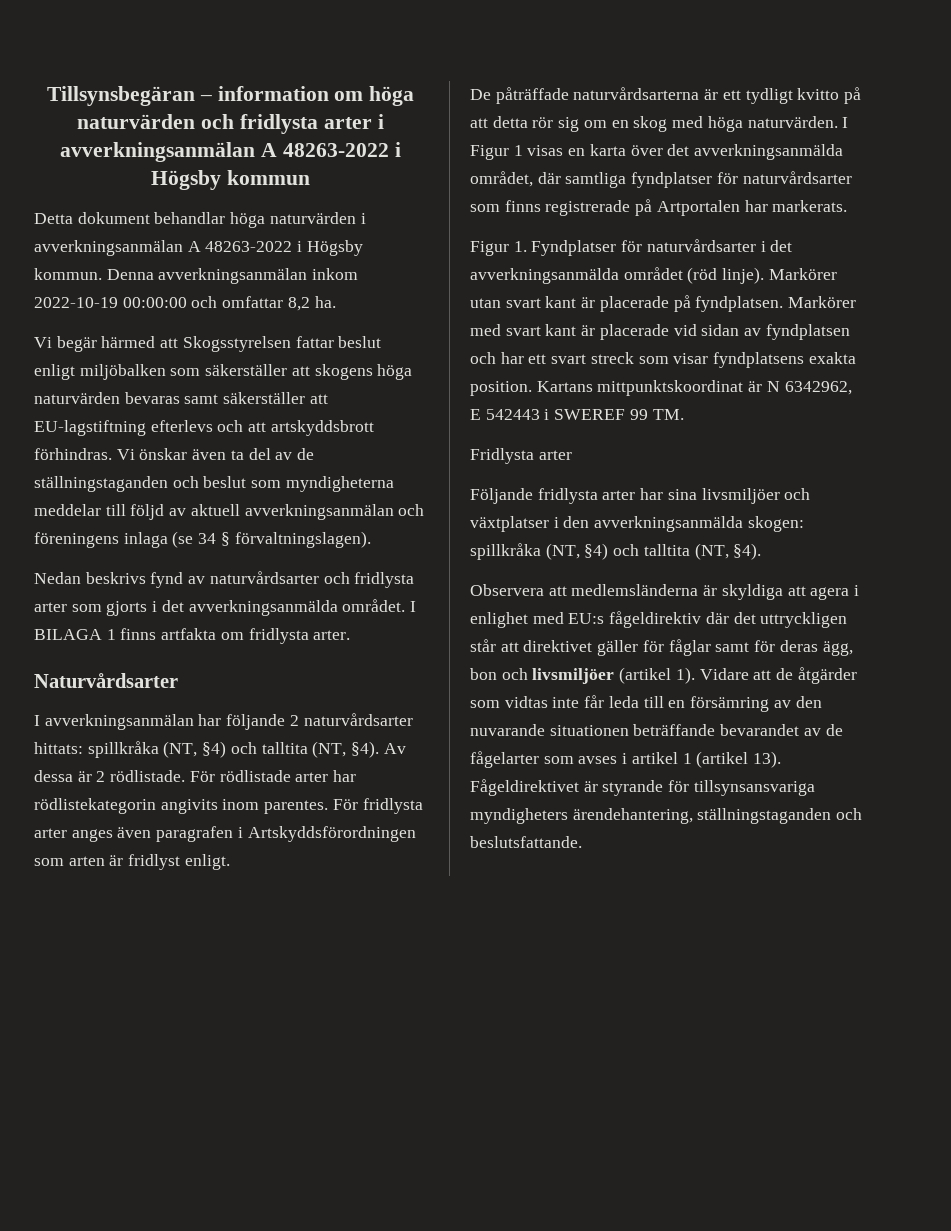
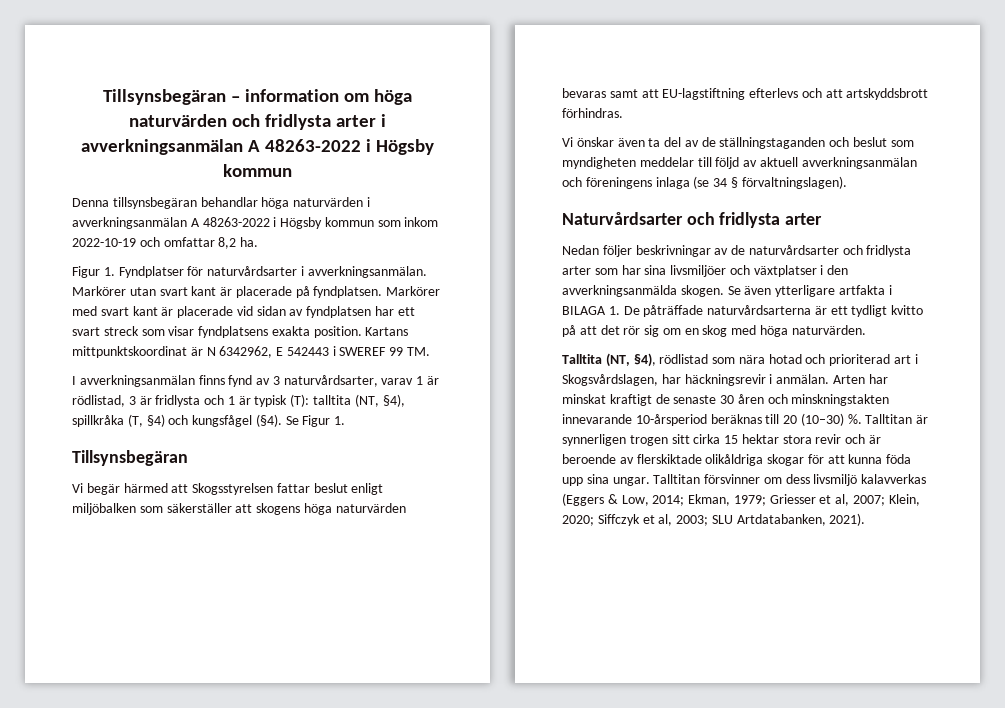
- Detta dokument behandlar höga naturvärden i avverkningsanmälan A 48263-2022 i Högsby kommun. Denna avverkningsanmälan inkom 2022-10-19 00:00:00 och omfattar 8,2 ha.
+ Denna tillsynsbegäran behandlar höga naturvärden i avverkningsanmälan A 48263-2022 i Högsby kommun som inkom 2022-10-19 och omfattar 8,2 ha.
- Vi begär härmed att Skogsstyrelsen fattar beslut enligt miljöbalken som säkerställer att skogens höga naturvärden bevaras samt säkerställer att EU-lagstiftning efterlevs och att artskyddsbrott förhindras. Vi önskar även ta del av de ställningstaganden och beslut som myndigheterna meddelar till följd av aktuell avverkningsanmälan och föreningens inlaga (se 34 § förvaltningslagen).
- Nedan beskrivs fynd av naturvårdsarter och fridlysta arter som gjorts i det avverkningsanmälda området. I BILAGA 1 finns artfakta om fridlysta arter.
- Naturvårdsarter
- I avverkningsanmälan har följande 2 naturvårdsarter hittats: spillkråka (NT, §4) och talltita (NT, §4). Av dessa är 2 rödlistade. För rödlistade arter har rödlistekategorin angivits inom parentes. För fridlysta arter anges även paragrafen i Artskyddsförordningen som arten är fridlyst enligt.
- De påträffade naturvårdsarterna är ett tydligt kvitto på att detta rör sig om en skog med höga naturvärden. I Figur 1 visas en karta över det avverkningsanmälda området, där samtliga fyndplatser för naturvårdsarter som finns registrerade på Artportalen har markerats.
- Figur 1. Fyndplatser för naturvårdsarter i det avverkningsanmälda området (röd linje).
+ Figur 1. Fyndplatser för naturvårdsarter i avverkningsanmälan.
- Markörer med svart kant är placerade vid sidan av fyndplatsen och har ett svart streck som visar fyndplatsens exakta position.
+ Markörer med svart kant är placerade vid sidan av fyndplatsen har ett svart streck som visar fyndplatsens exakta position.
- Fridlysta arter
- Följande fridlysta arter har sina livsmiljöer och växtplatser i den avverkningsanmälda skogen: spillkråka (NT, §4) och talltita (NT, §4).
- Observera att medlemsländerna är skyldiga att agera i enlighet med EU:s fågeldirektiv där det uttryckligen står att direktivet gäller för fåglar samt för deras ägg, bon och livsmiljöer (artikel 1). Vidare att de åtgärder som vidtas inte får leda till en försämring av den nuvarande situationen beträffande bevarandet av de fågelarter som avses i artikel 1 (artikel 13). Fågeldirektivet är styrande för tillsynsansvariga myndigheters ärendehantering, ställningstaganden och beslutsfattande.
+ I avverkningsanmälan finns fynd av 3 naturvårdsarter, varav 1 är rödlistad, 3 är fridlysta och 1 är typisk (T): talltita (NT, §4), spillkråka (T, §4) och kungsfågel (§4). Se Figur 1.
+ Tillsynsbegäran
+ Vi begär härmed att Skogsstyrelsen fattar beslut enligt miljöbalken som säkerställer att skogens höga naturvärden bevaras samt att EU-lagstiftning efterlevs och att artskyddsbrott förhindras.
+ Vi önskar även ta del av de ställningstaganden och beslut som myndigheten meddelar till följd av aktuell avverkningsanmälan och föreningens inlaga (se 34 § förvaltningslagen).
+ Naturvårdsarter och fridlysta arter
+ Nedan följer beskrivningar av de naturvårdsarter och fridlysta arter som har sina livsmiljöer och växtplatser i den avverkningsanmälda skogen. Se även ytterligare artfakta i BILAGA 1. De påträffade naturvårdsarterna är ett tydligt kvitto på att det rör sig om en skog med höga naturvärden.
+ Talltita (NT, §4), rödlistad som nära hotad och prioriterad art i Skogsvårdslagen, har häckningsrevir i anmälan. Arten har minskat kraftigt de senaste 30 åren och minskningstakten innevarande 10-årsperiod beräknas till 20 (10–30) %. Talltitan är synnerligen trogen sitt cirka 15 hektar stora revir och är beroende av flerskiktade olikåldriga skogar för att kunna föda upp sina ungar. Talltitan försvinner om dess livsmiljö kalavverkas (Eggers & Low, 2014; Ekman, 1979; Griesser et al, 2007; Klein, 2020; Siffczyk et al, 2003; SLU Artdatabanken, 2021).

